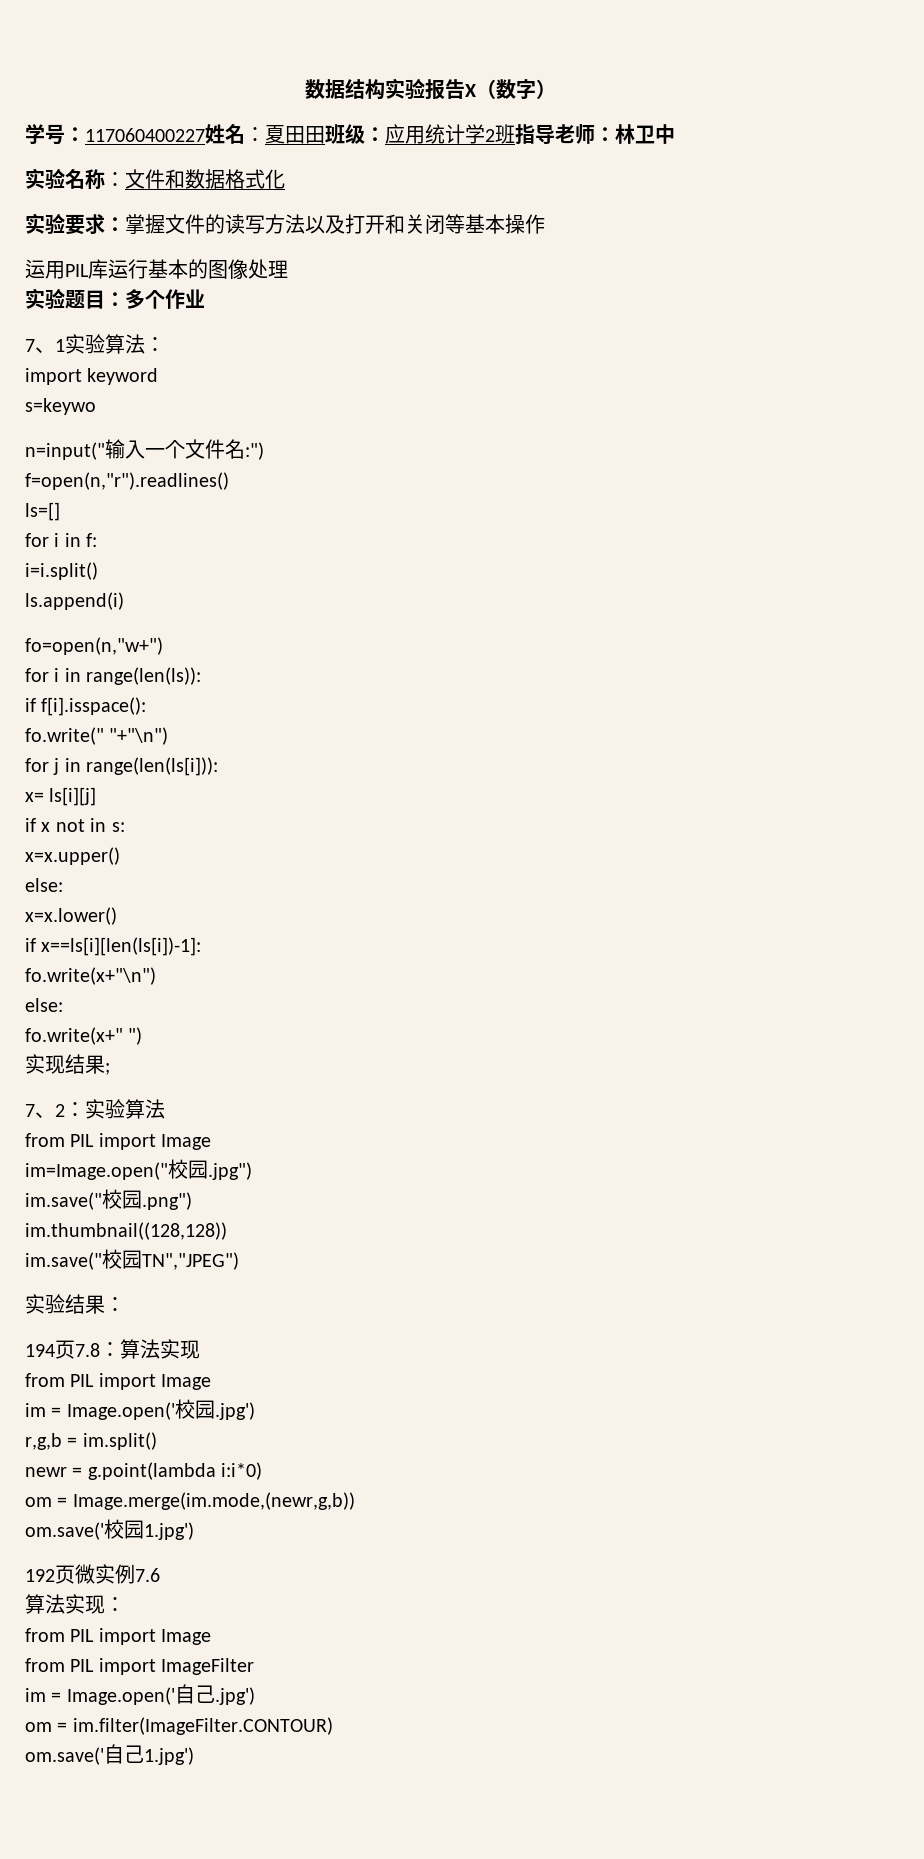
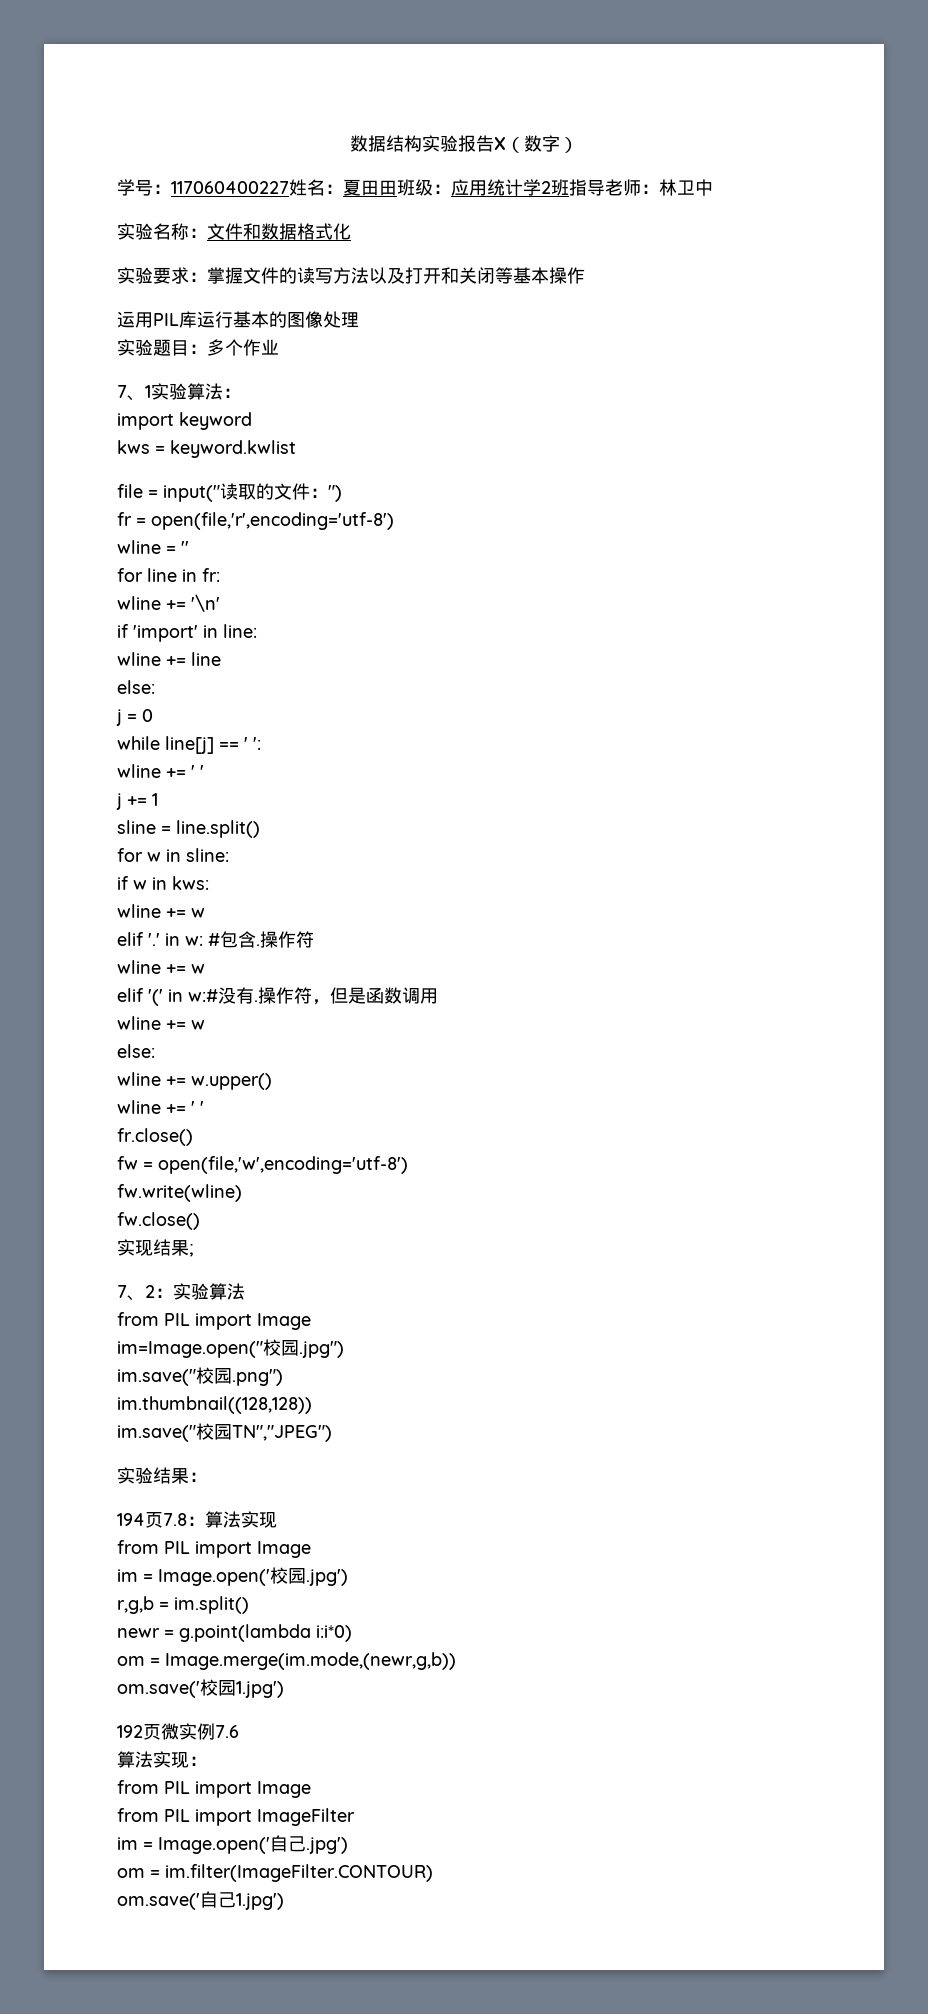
- s=keywo
- n=input("输入一个文件名:")
- f=open(n,"r").readlines()
- ls=[]
- for i in f:
- i=i.split()
- ls.append(i)
- fo=open(n,"w+")
- for i in range(len(ls)):
- if f[i].isspace():
- fo.write(" "+"\n")
- for j in range(len(ls[i])):
- x= ls[i][j]
- if x not in s:
- x=x.upper()
+ kws = keyword.kwlist
+ file = input("读取的文件：")
+ fr = open(file,'r',encoding='utf-8')
+ wline = ''
+ for line in fr:
+ wline += '\n'
+ if 'import' in line:
+ wline += line
  else:
- x=x.lower()
- if x==ls[i][len(ls[i])-1]:
- fo.write(x+"\n")
+ j = 0
+ while line[j] == ' ':
+ wline += ' '
+ j += 1
+ sline = line.split()
+ for w in sline:
+ if w in kws:
+ wline += w
+ elif '.' in w: #包含.操作符
+ wline += w
+ elif '(' in w:#没有.操作符，但是函数调用
+ wline += w
  else:
- fo.write(x+" ")
+ wline += w.upper()
+ wline += ' '
+ fr.close()
+ fw = open(file,'w',encoding='utf-8')
+ fw.write(wline)
+ fw.close()

